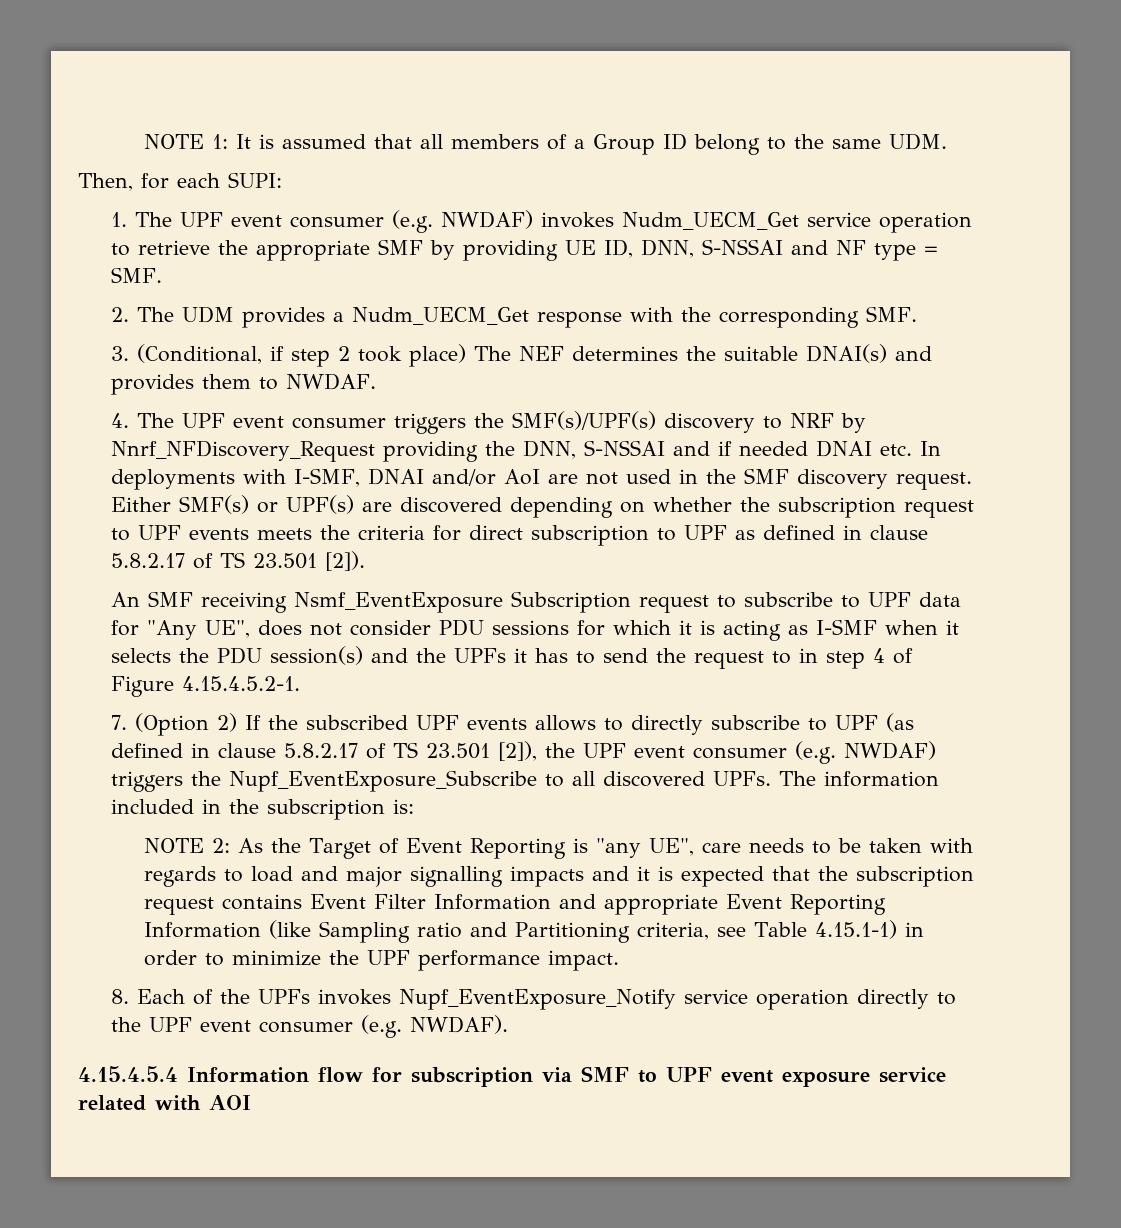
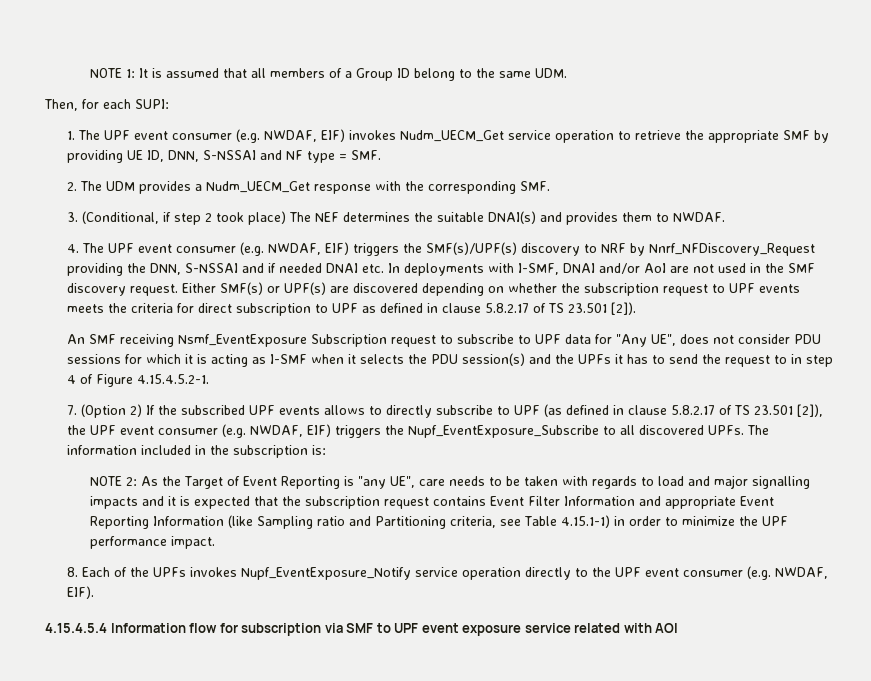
- 1. The UPF event consumer (e.g. NWDAF) invokes Nudm_UECM_Get service operation to retrieve the appropriate SMF by providing UE ID, DNN, S-NSSAI and NF type = SMF.
+ 1. The UPF event consumer (e.g. NWDAF, EIF) invokes Nudm_UECM_Get service operation to retrieve the appropriate SMF by providing UE ID, DNN, S-NSSAI and NF type = SMF.
- 4. The UPF event consumer triggers the SMF(s)/UPF(s) discovery to NRF by Nnrf_NFDiscovery_Request providing the DNN, S-NSSAI and if needed DNAI etc. In deployments with I-SMF, DNAI and/or AoI are not used in the SMF discovery request.
+ 4. The UPF event consumer (e.g. NWDAF, EIF) triggers the SMF(s)/UPF(s) discovery to NRF by Nnrf_NFDiscovery_Request providing the DNN, S-NSSAI and if needed DNAI etc. In deployments with I-SMF, DNAI and/or AoI are not used in the SMF discovery request.
- 7. (Option 2) If the subscribed UPF events allows to directly subscribe to UPF (as defined in clause 5.8.2.17 of TS 23.501 [2]), the UPF event consumer (e.g. NWDAF) triggers the Nupf_EventExposure_Subscribe to all discovered UPFs.
+ 7. (Option 2) If the subscribed UPF events allows to directly subscribe to UPF (as defined in clause 5.8.2.17 of TS 23.501 [2]), the UPF event consumer (e.g. NWDAF, EIF) triggers the Nupf_EventExposure_Subscribe to all discovered UPFs.
- 8. Each of the UPFs invokes Nupf_EventExposure_Notify service operation directly to the UPF event consumer (e.g. NWDAF).
+ 8. Each of the UPFs invokes Nupf_EventExposure_Notify service operation directly to the UPF event consumer (e.g. NWDAF, EIF).

